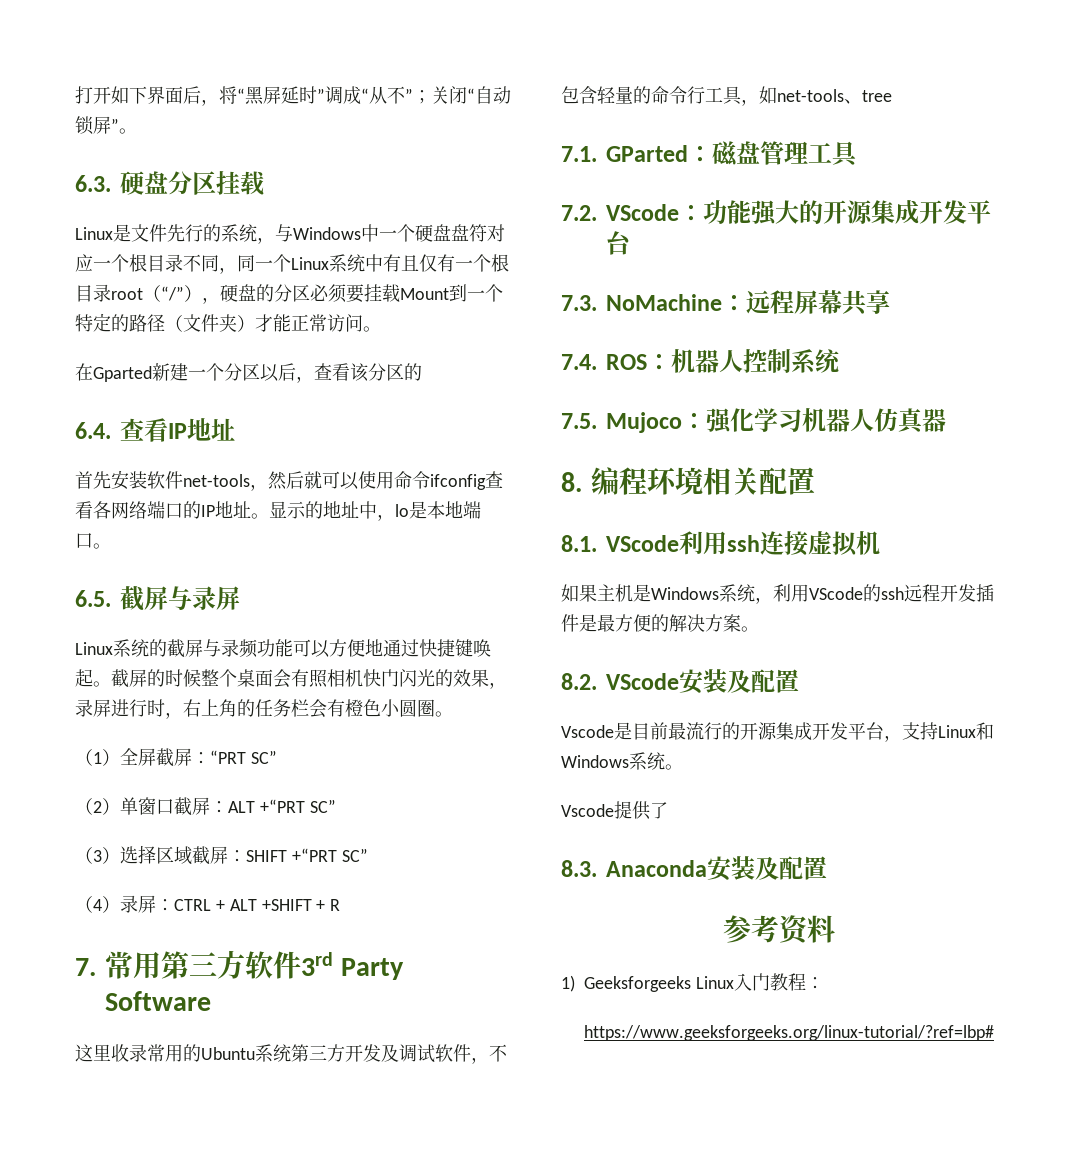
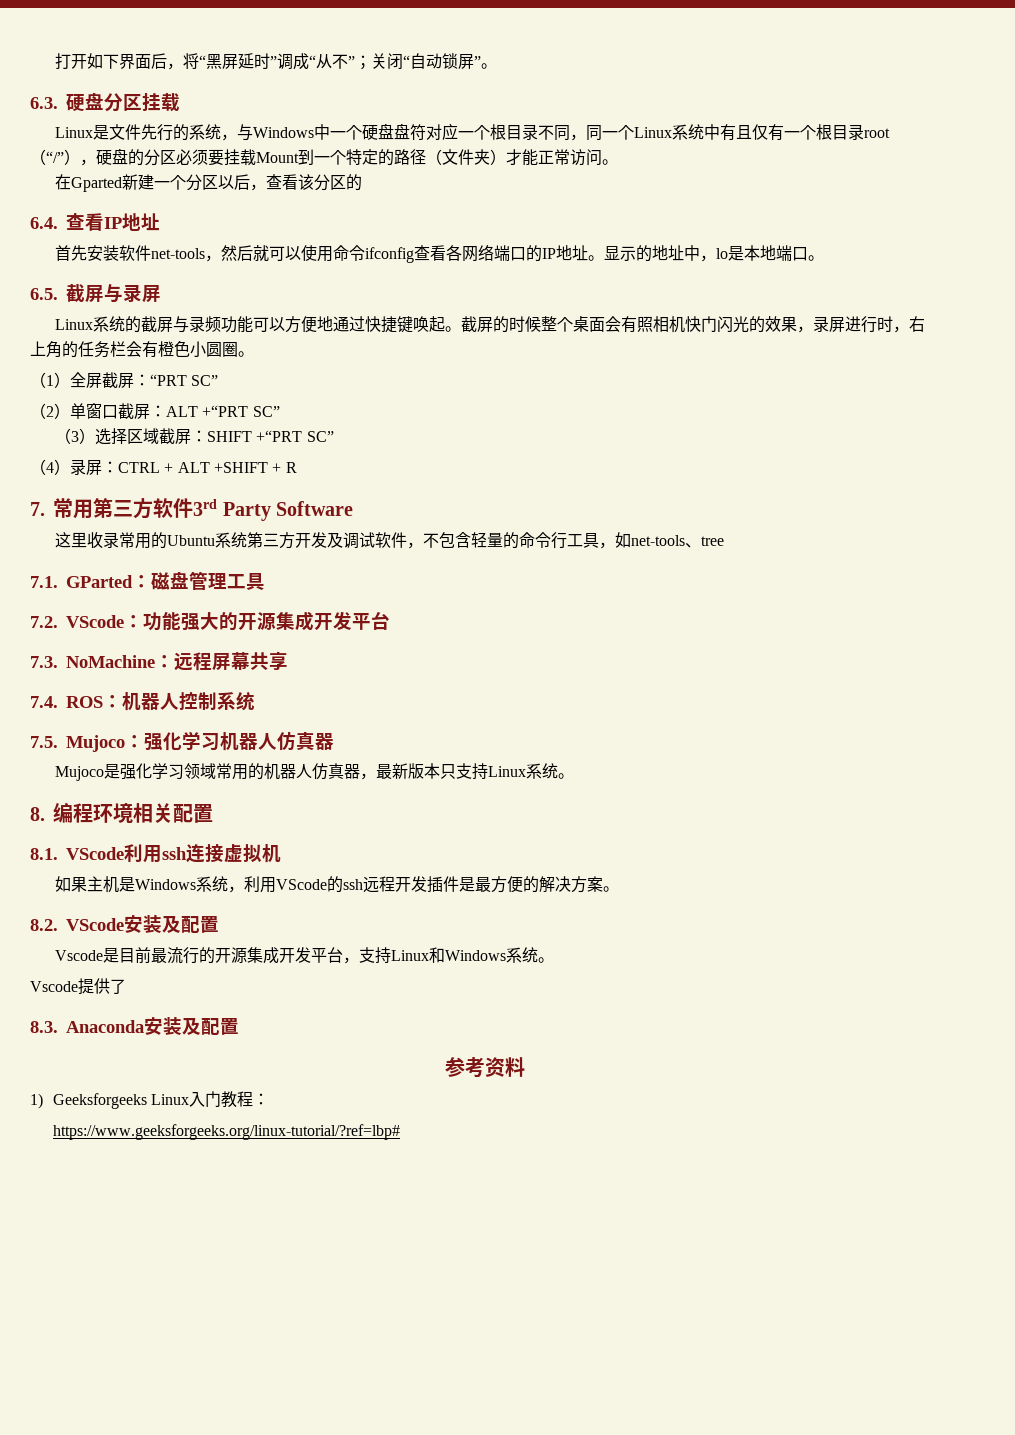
+ Mujoco是强化学习领域常用的机器人仿真器，最新版本只支持Linux系统。

